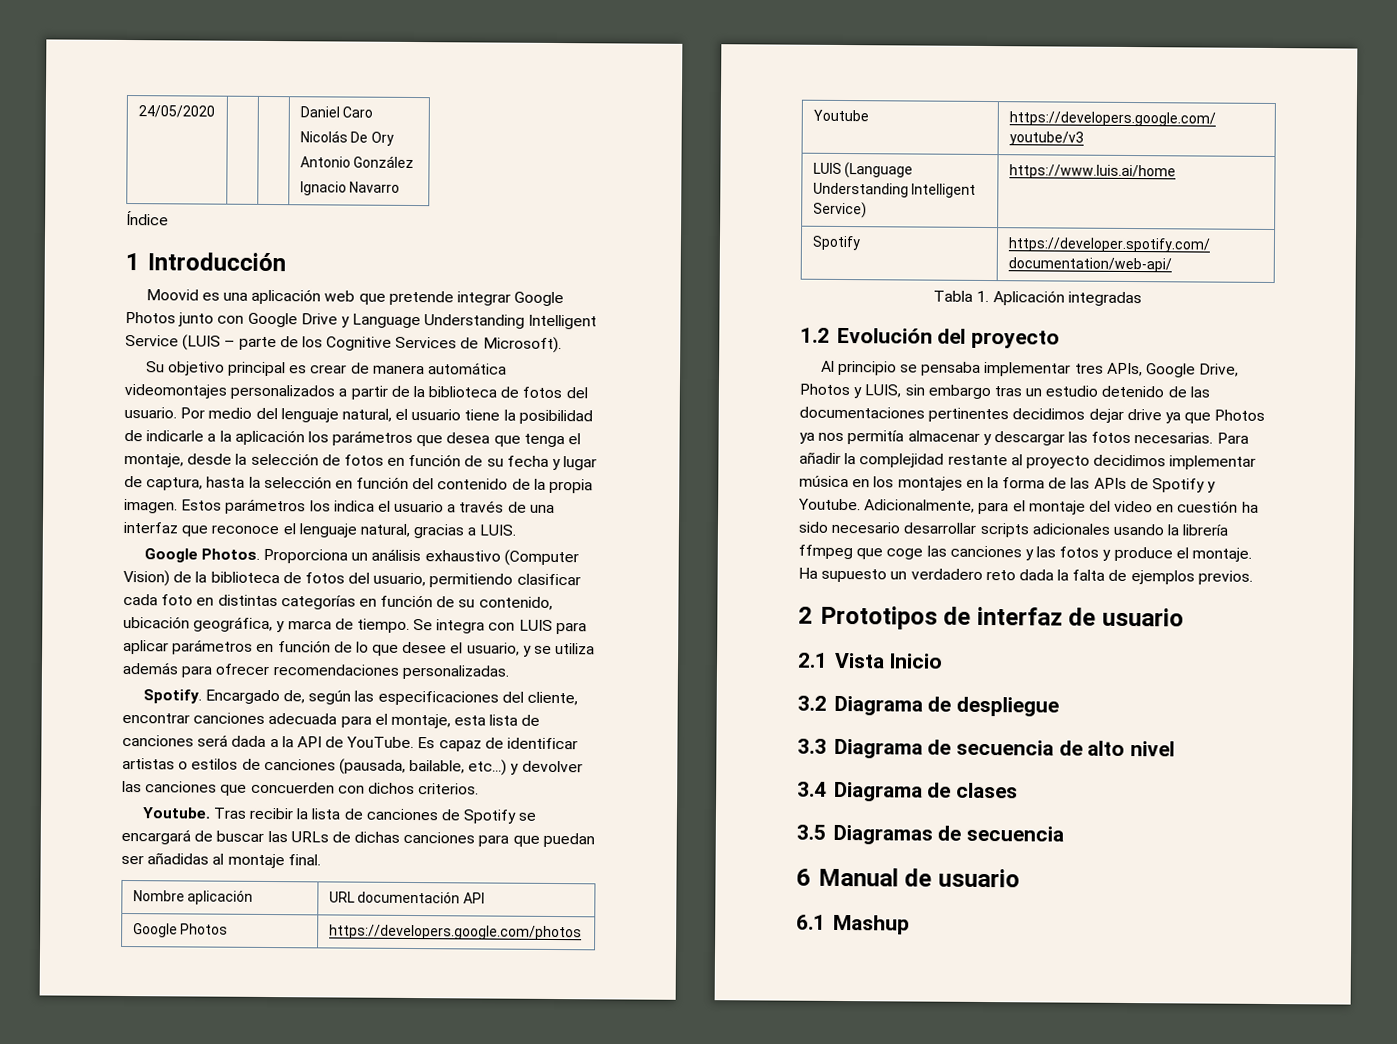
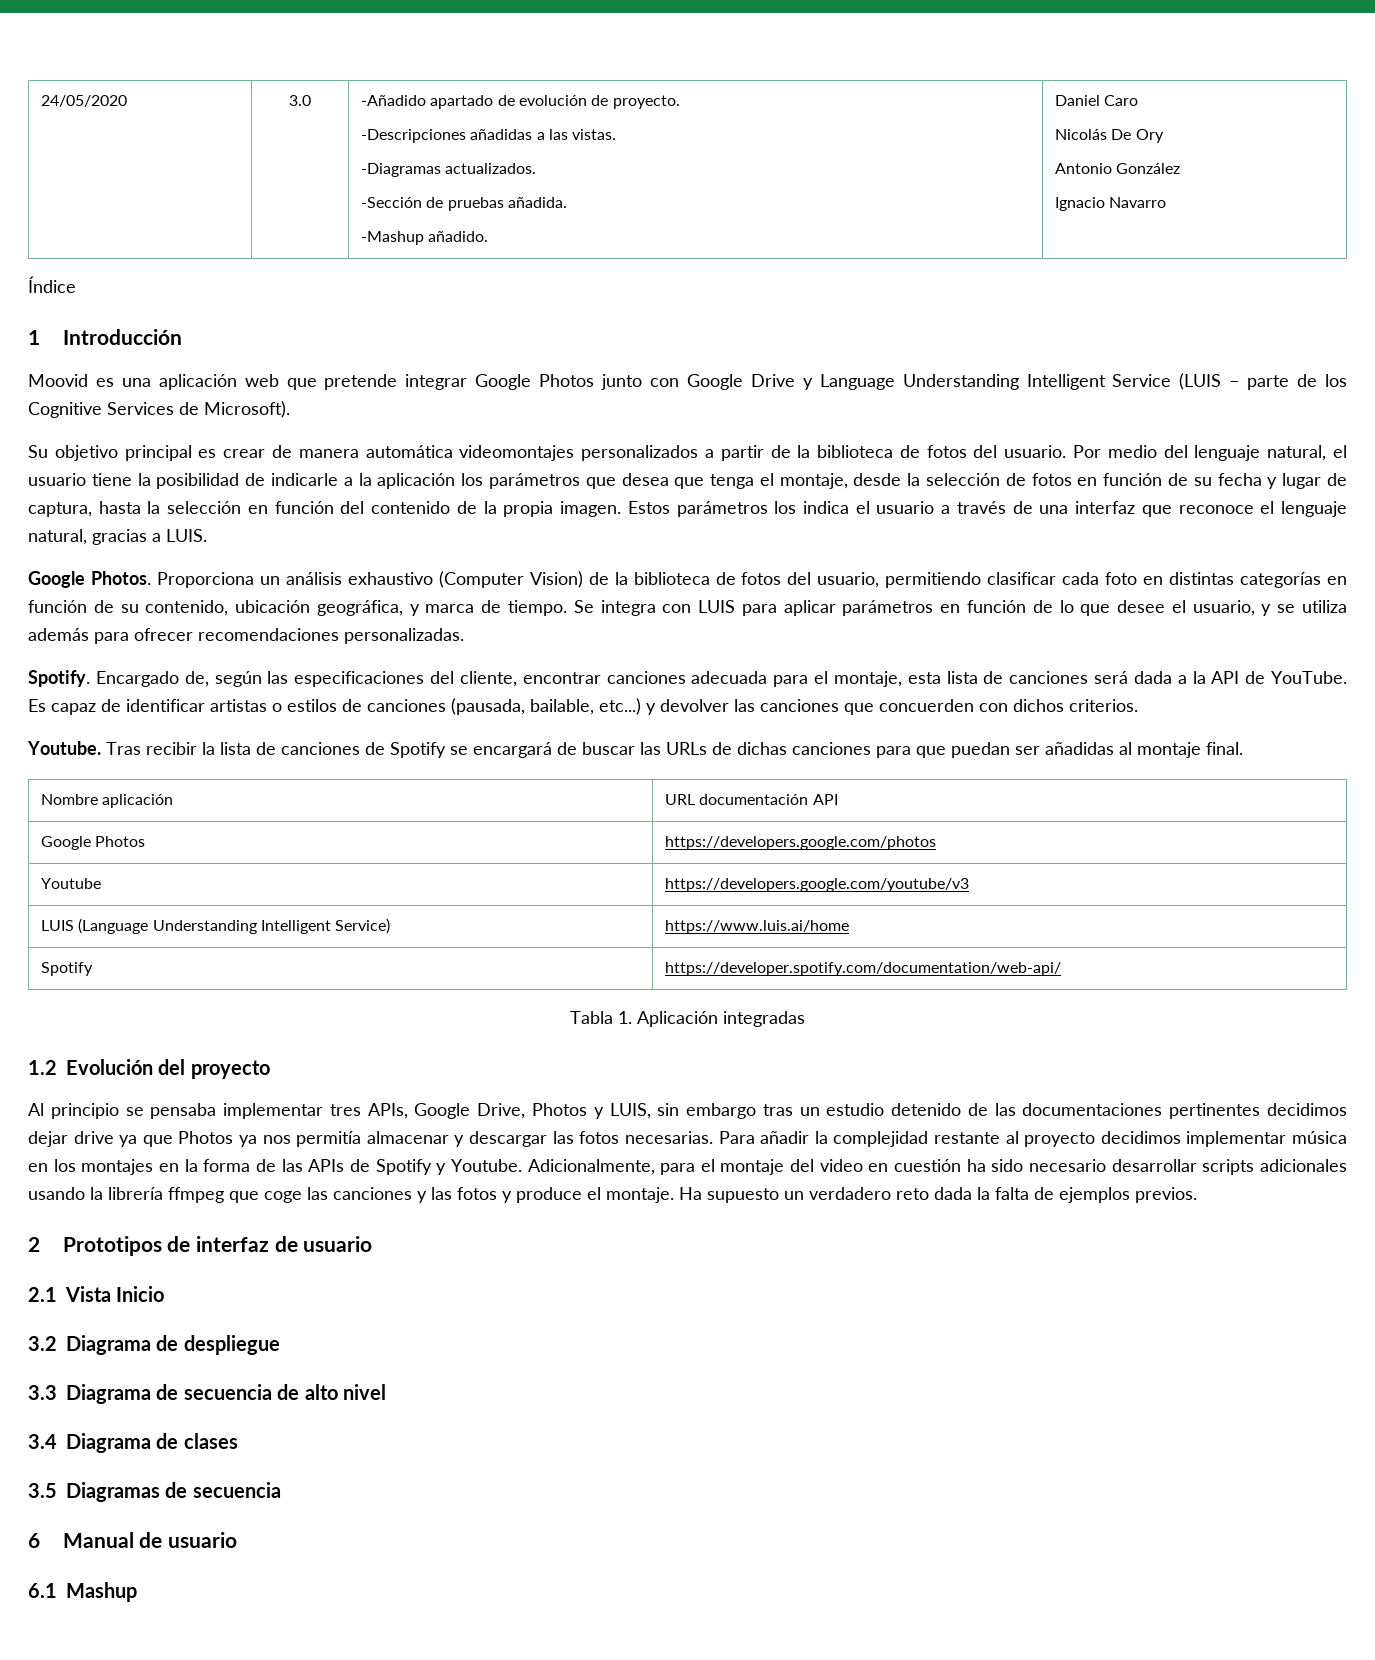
- 24/05/2020 | | | Daniel Caro
+ 24/05/2020 | 3.0 | -Añadido apartado de evolución de proyecto.
+ -Descripciones añadidas a las vistas.
+ -Diagramas actualizados.
+ -Sección de pruebas añadida.
+ -Mashup añadido. | Daniel Caro

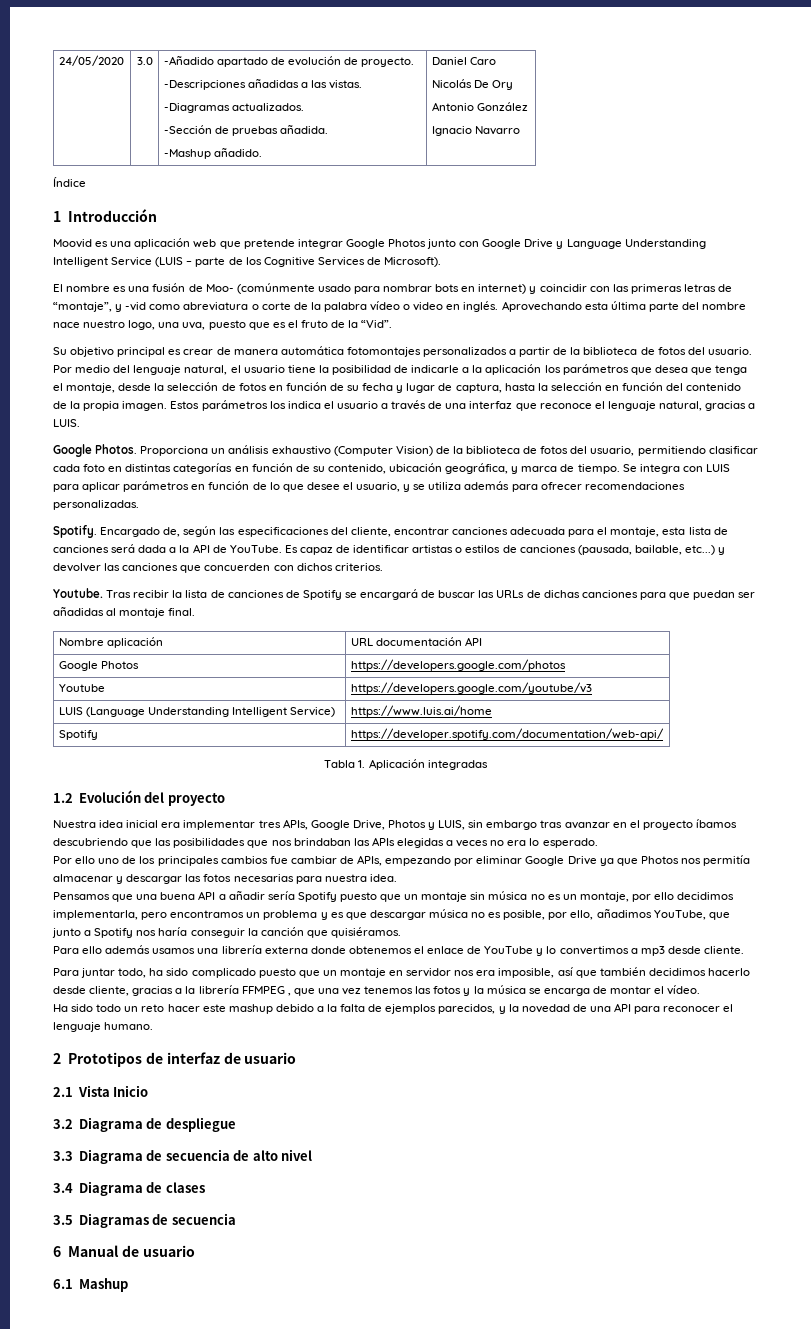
+ El nombre es una fusión de Moo- (comúnmente usado para nombrar bots en internet) y coincidir con las primeras letras de “montaje”, y -vid como abreviatura o corte de la palabra vídeo o video en inglés. Aprovechando esta última parte del nombre nace nuestro logo, una uva, puesto que es el fruto de la “Vid”.
- Su objetivo principal es crear de manera automática videomontajes personalizados a partir de la biblioteca de fotos del usuario.
+ Su objetivo principal es crear de manera automática fotomontajes personalizados a partir de la biblioteca de fotos del usuario.
- Al principio se pensaba implementar tres APIs, Google Drive, Photos y LUIS, sin embargo tras un estudio detenido de las documentaciones pertinentes decidimos dejar drive ya que Photos ya nos permitía almacenar y descargar las fotos necesarias. Para añadir la complejidad restante al proyecto decidimos implementar música en los montajes en la forma de las APIs de Spotify y Youtube. Adicionalmente, para el montaje del video en cuestión ha sido necesario desarrollar scripts adicionales usando la librería ffmpeg que coge las canciones y las fotos y produce el montaje. Ha supuesto un verdadero reto dada la falta de ejemplos previos.
+ Nuestra idea inicial era implementar tres APIs, Google Drive, Photos y LUIS, sin embargo tras avanzar en el proyecto íbamos descubriendo que las posibilidades que nos brindaban las APIs elegidas a veces no era lo esperado.
+ Por ello uno de los principales cambios fue cambiar de APIs, empezando por eliminar Google Drive ya que Photos nos permitía almacenar y descargar las fotos necesarias para nuestra idea.
+ Pensamos que una buena API a añadir sería Spotify puesto que un montaje sin música no es un montaje, por ello decidimos implementarla, pero encontramos un problema y es que descargar música no es posible, por ello, añadimos YouTube, que junto a Spotify nos haría conseguir la canción que quisiéramos.
+ Para ello además usamos una librería externa donde obtenemos el enlace de YouTube y lo convertimos a mp3 desde cliente.
+ Para juntar todo, ha sido complicado puesto que un montaje en servidor nos era imposible, así que también decidimos hacerlo desde cliente, gracias a la librería FFMPEG , que una vez tenemos las fotos y la música se encarga de montar el vídeo.
+ Ha sido todo un reto hacer este mashup debido a la falta de ejemplos parecidos, y la novedad de una API para reconocer el lenguaje humano.

